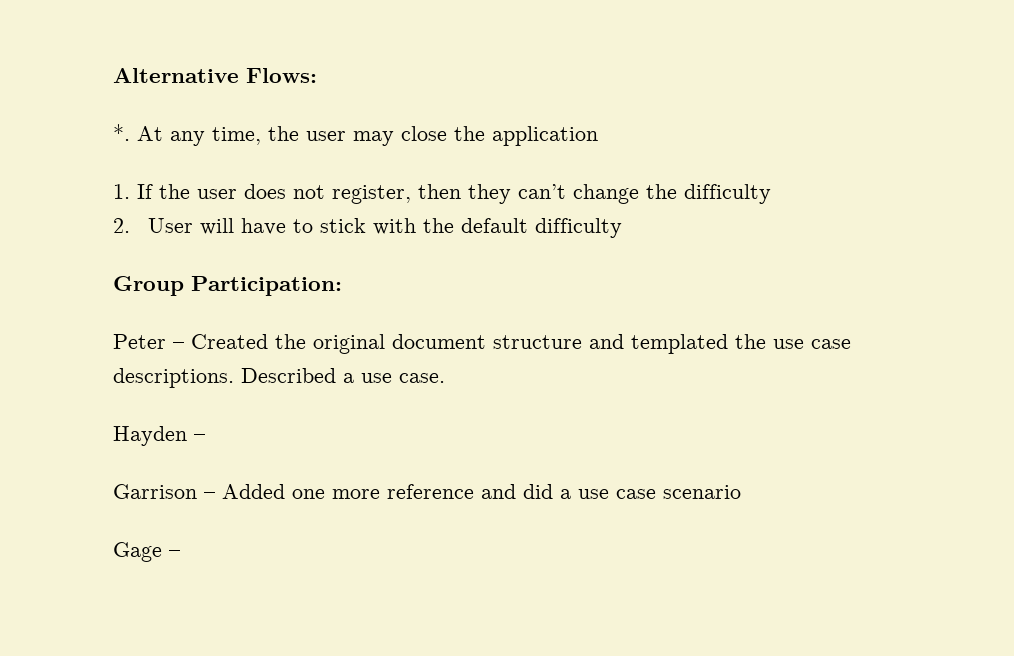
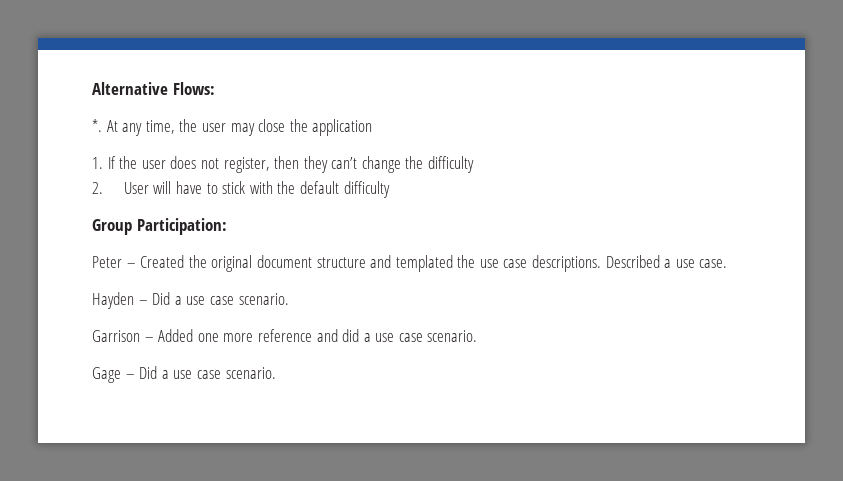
- Hayden –
+ Hayden – Did a use case scenario.
- Garrison – Added one more reference and did a use case scenario
+ Garrison – Added one more reference and did a use case scenario.
- Gage –
+ Gage – Did a use case scenario.

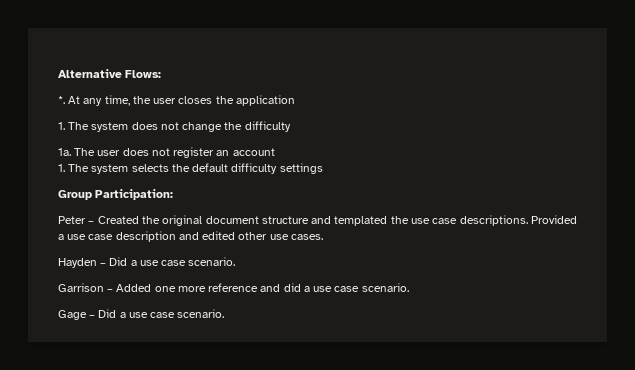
- At any time, the user may close the application
+ At any time, the user closes the application
- 1. If the user does not register, then they can’t change the difficulty
- 2. User will have to stick with the default difficulty
+ 1. The system does not change the difficulty
+ 1a. The user does not register an account
+ 1. The system selects the default difficulty settings
- Described a use case.
+ Provided a use case description and edited other use cases.

